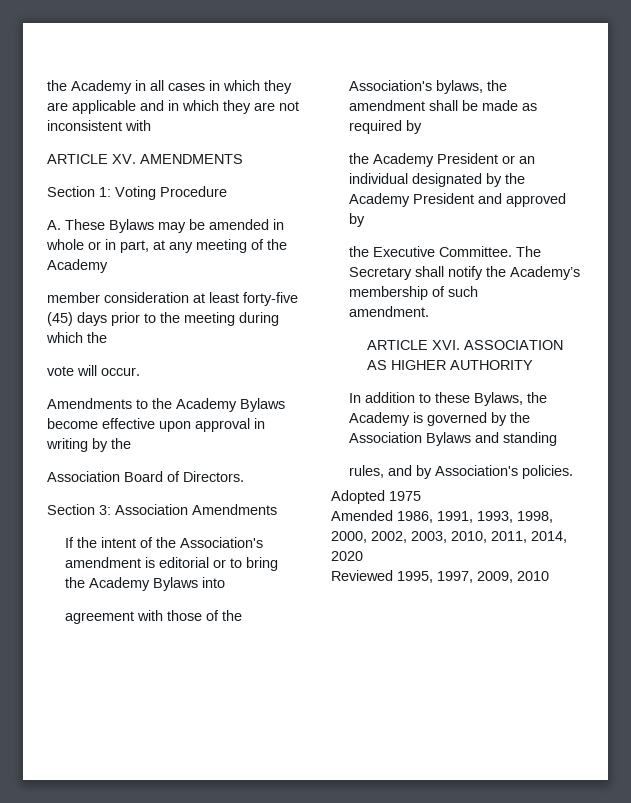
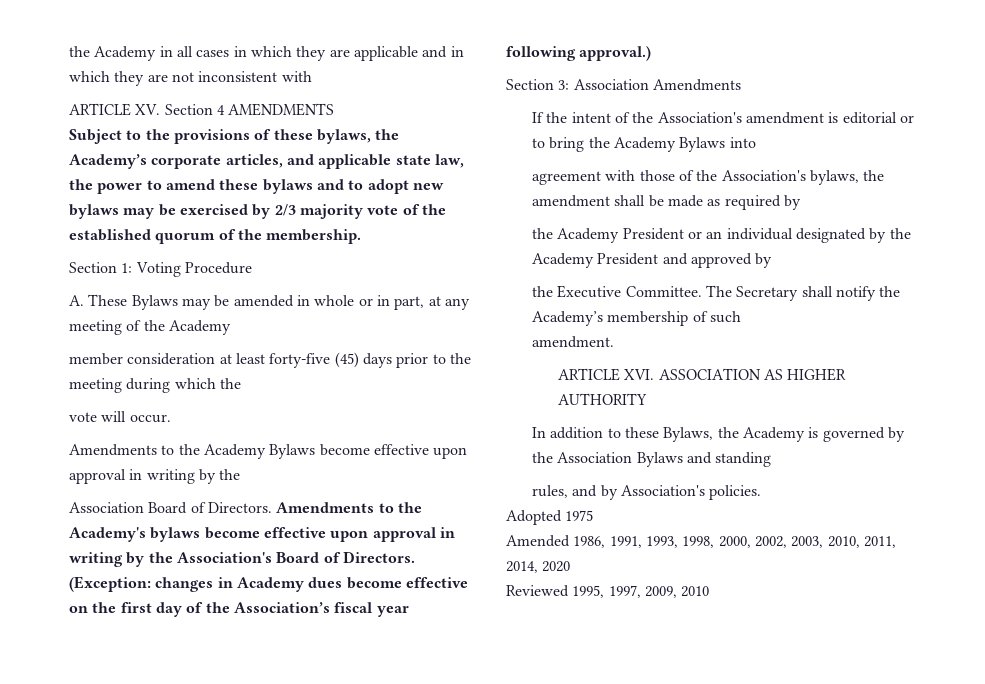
- ARTICLE XV. AMENDMENTS
+ ARTICLE XV. Section 4 AMENDMENTS
+ Subject to the provisions of these bylaws, the Academy’s corporate articles, and applicable state law, the power to amend these bylaws and to adopt new bylaws may be exercised by 2/3 majority vote of the established quorum of the membership.
+ Amendments to the Academy's bylaws become effective upon approval in writing by the Association's Board of Directors. (Exception: changes in Academy dues become effective on the first day of the Association’s fiscal year following approval.)

